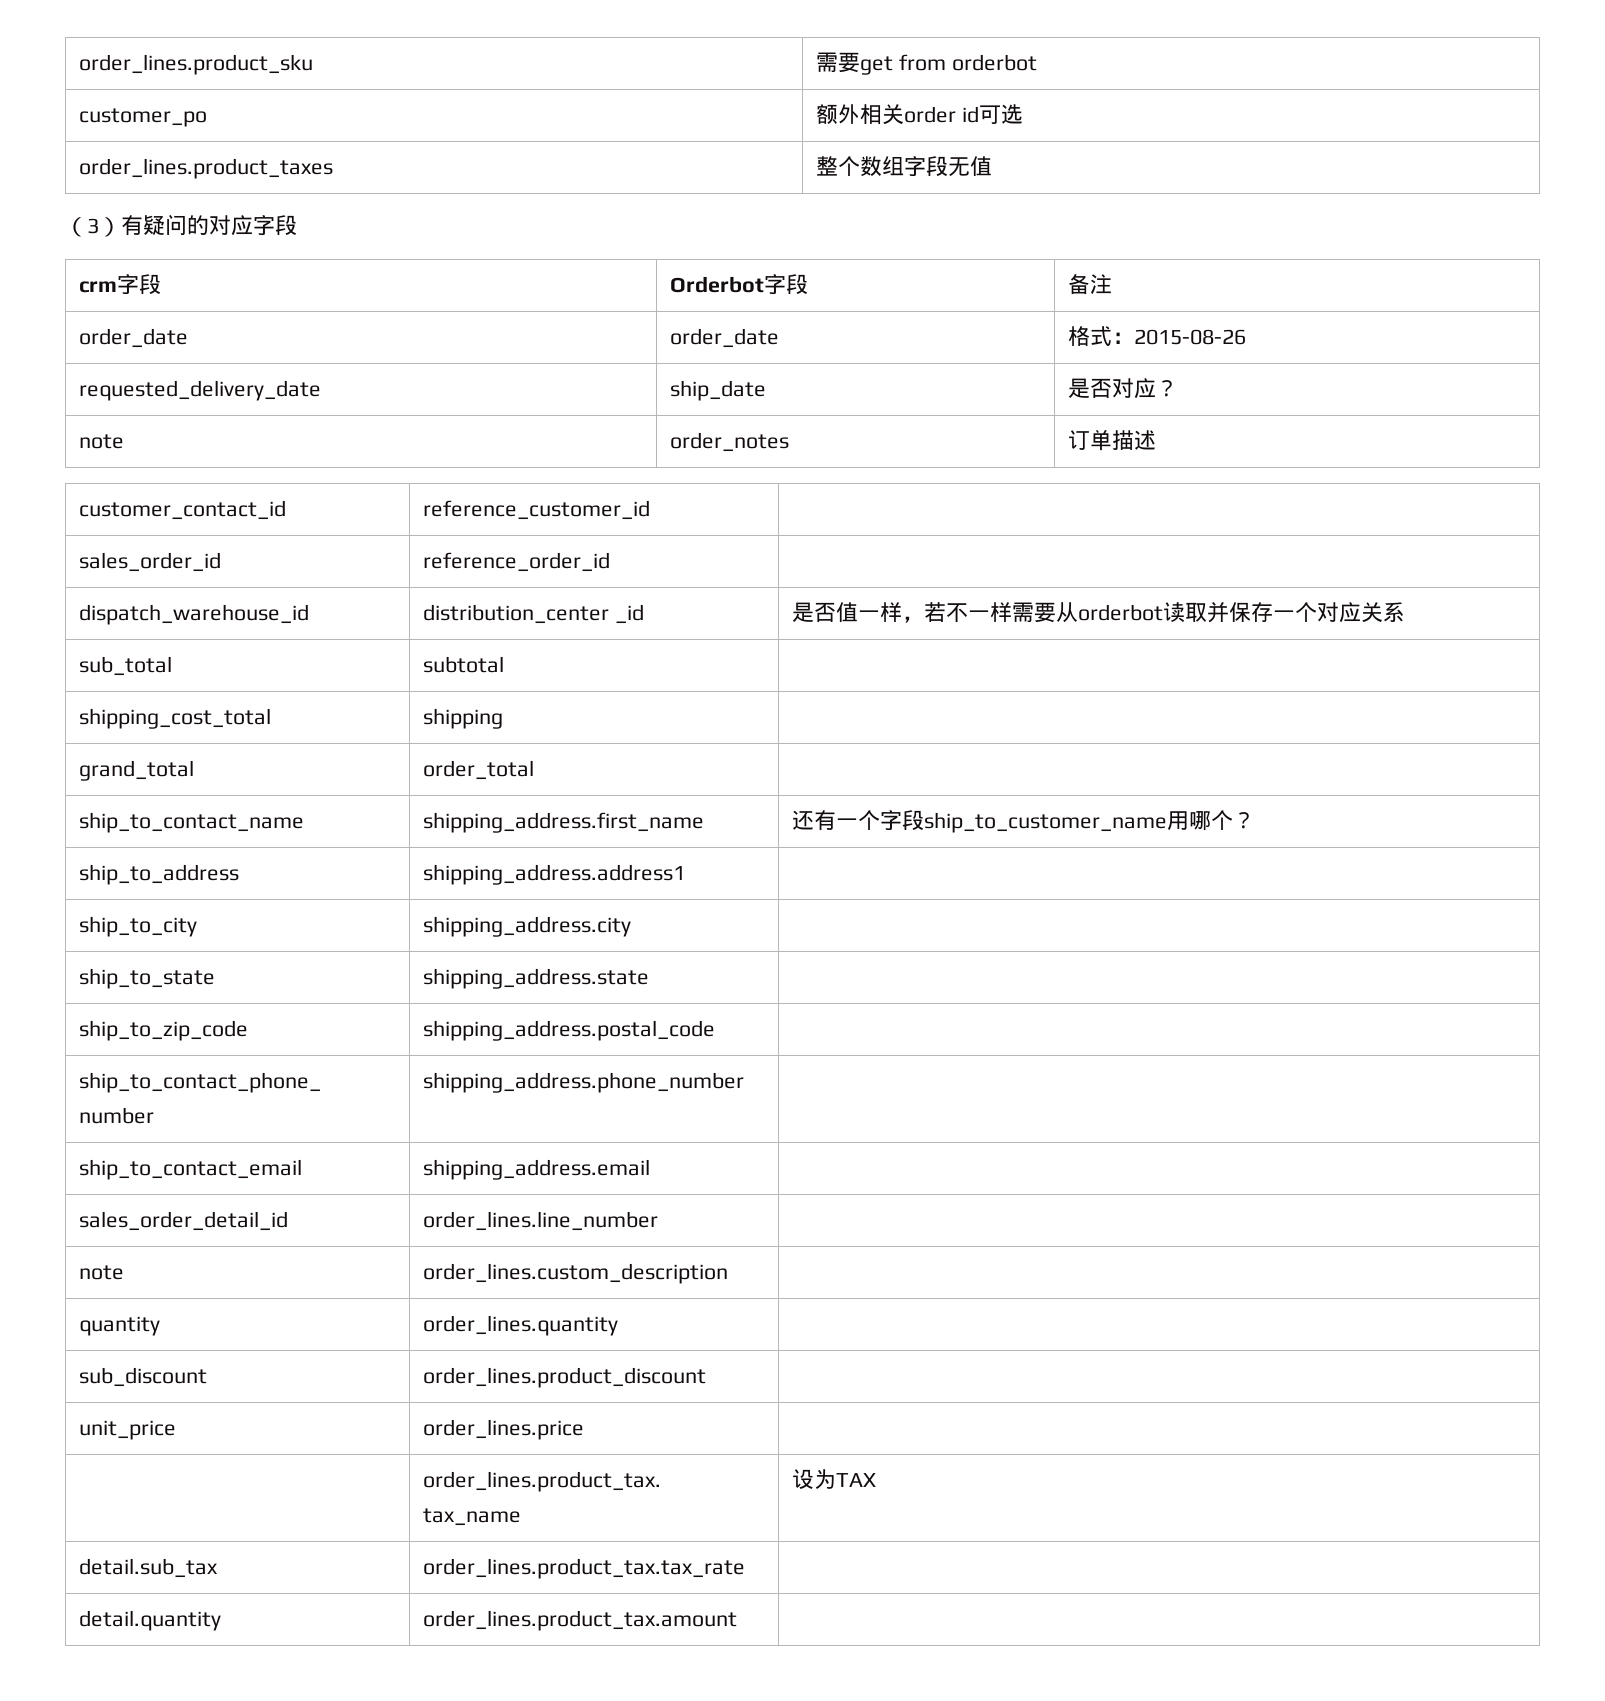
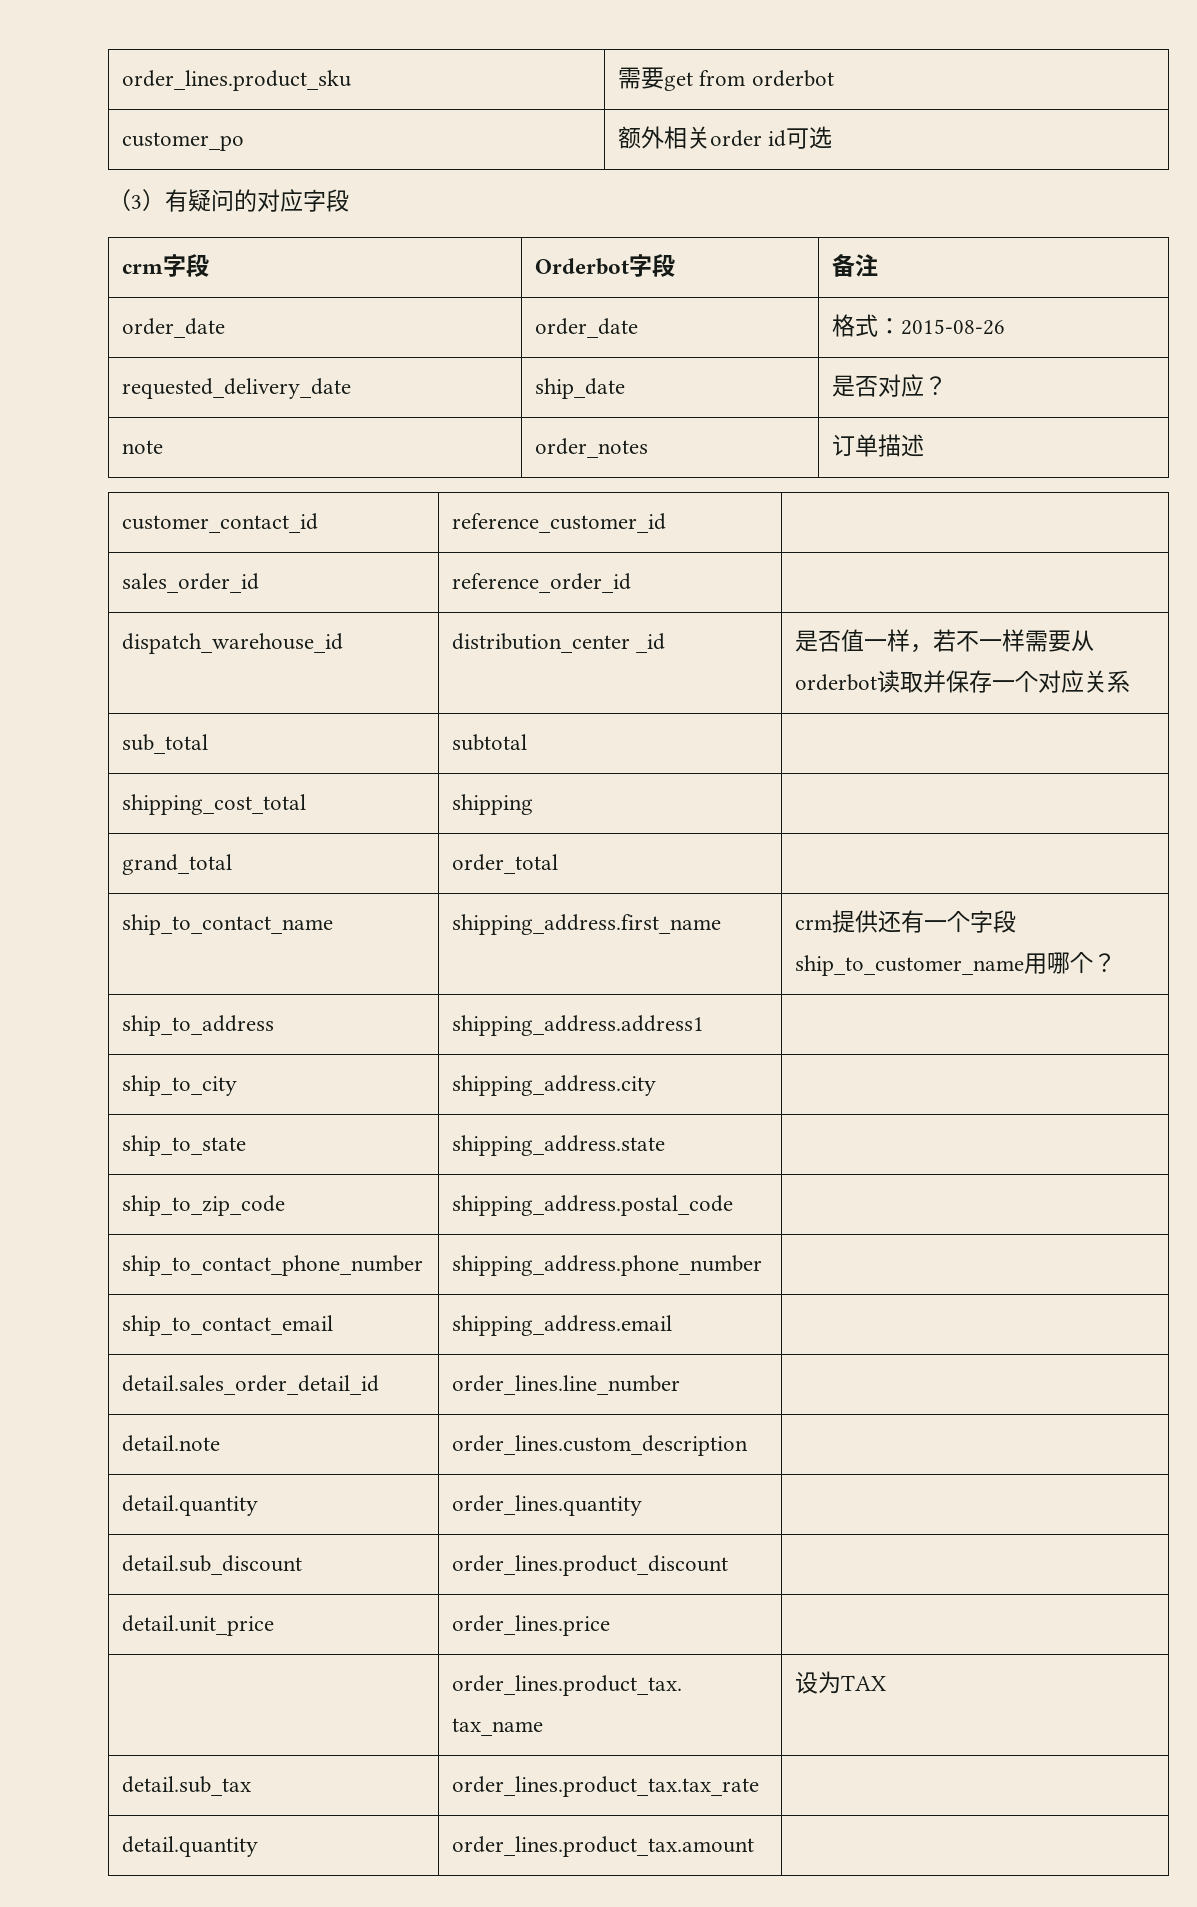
- order_lines.product_taxes | 整个数组字段无值
- ship_to_contact_name | shipping_address.first_name | 还有一个字段ship_to_customer_name用哪个？
+ ship_to_contact_name | shipping_address.first_name | crm提供还有一个字段ship_to_customer_name用哪个？
- sales_order_detail_id | order_lines.line_number |
+ detail.sales_order_detail_id | order_lines.line_number |
- note | order_lines.custom_description |
+ detail.note | order_lines.custom_description |
- quantity | order_lines.quantity |
+ detail.quantity | order_lines.quantity |
- sub_discount | order_lines.product_discount |
+ detail.sub_discount | order_lines.product_discount |
- unit_price | order_lines.price |
+ detail.unit_price | order_lines.price |

